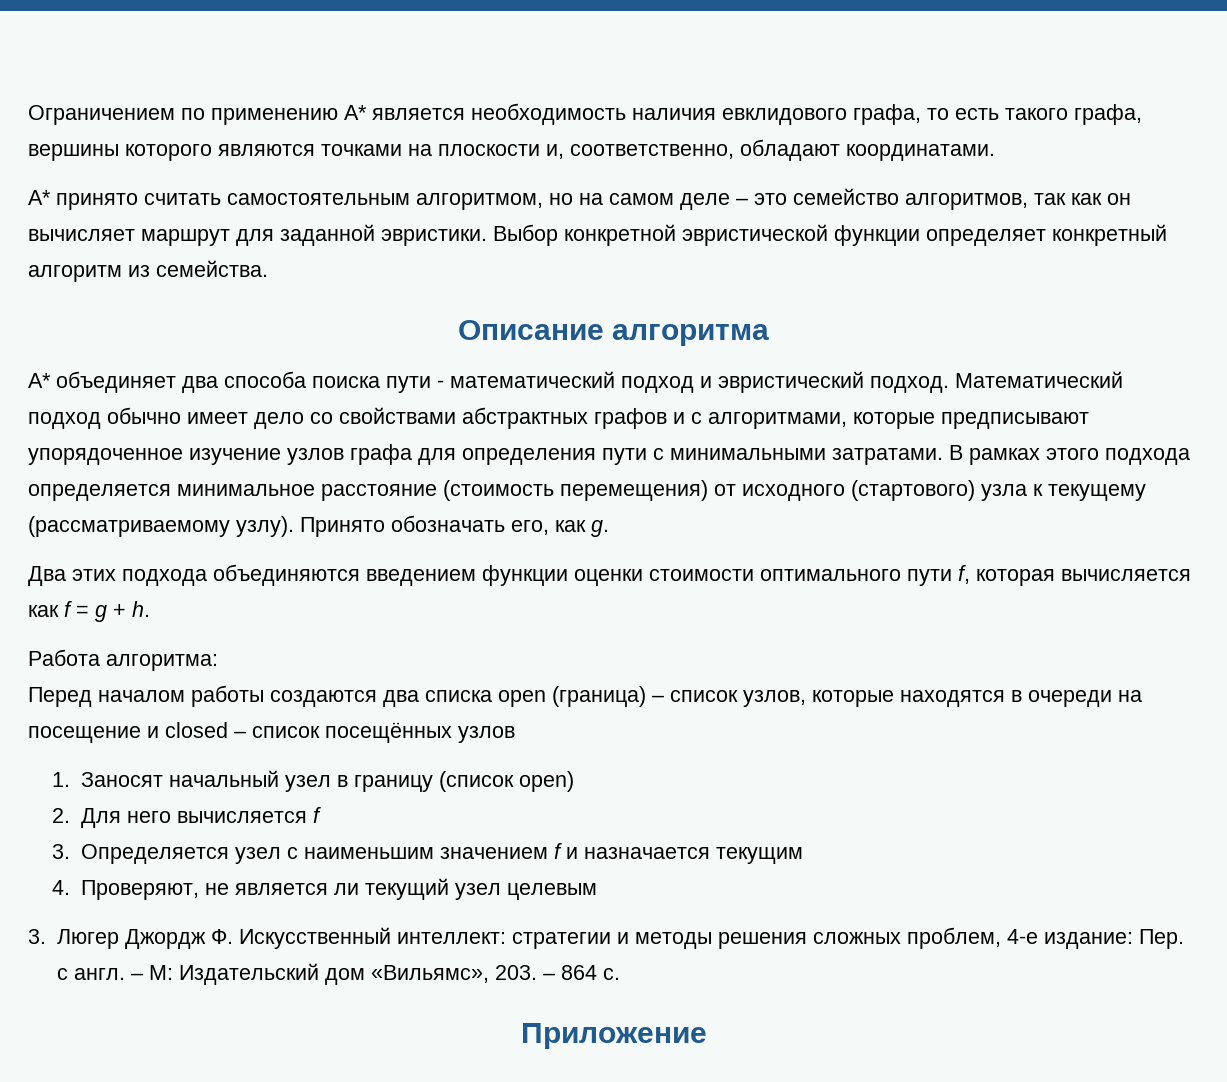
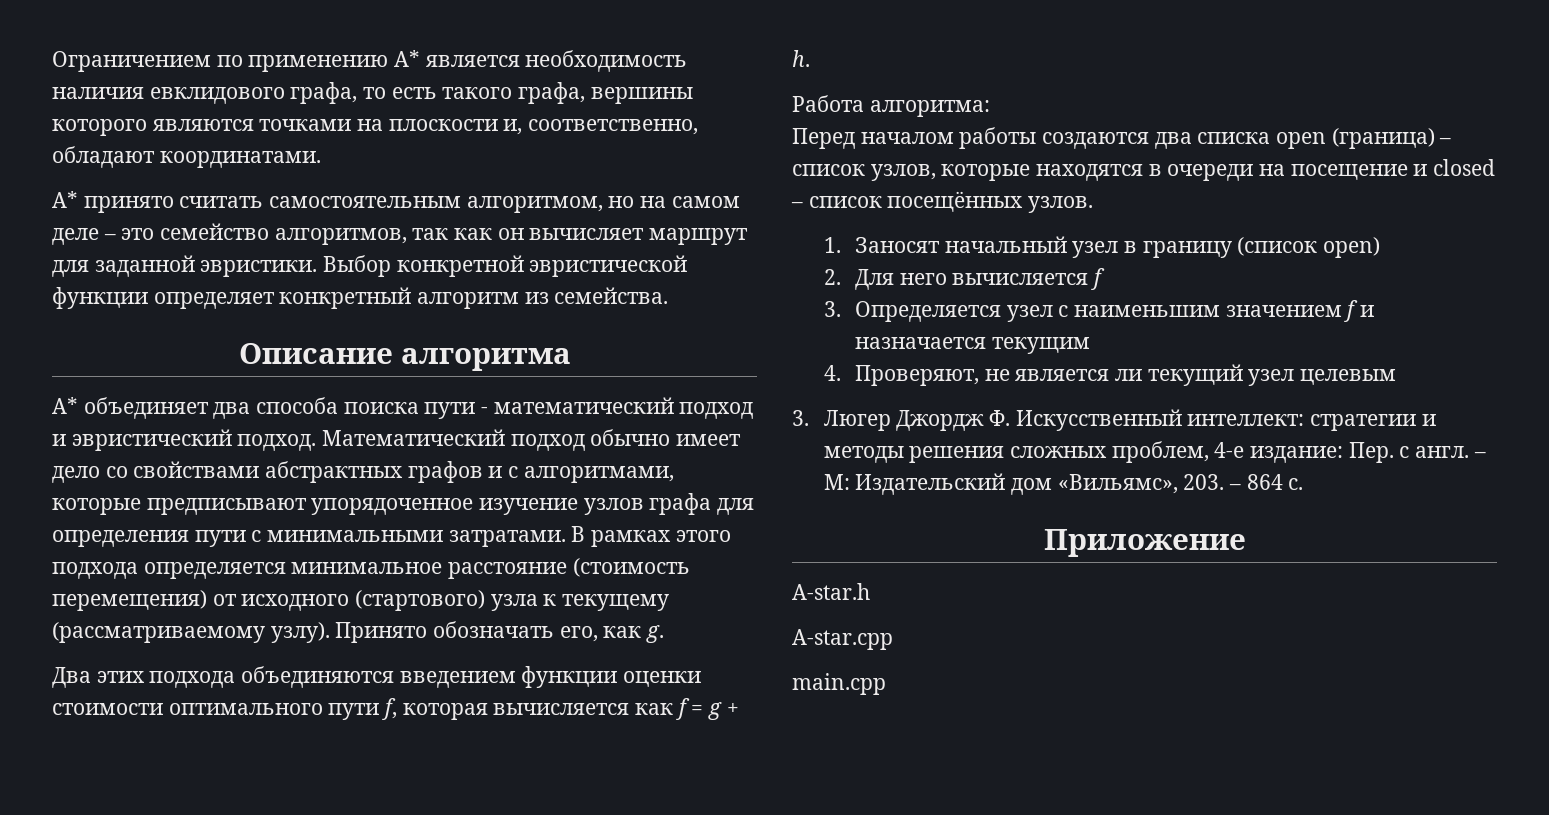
- Перед началом работы создаются два списка open (граница) – список узлов, которые находятся в очереди на посещение и closed – список посещённых узлов
+ Перед началом работы создаются два списка open (граница) – список узлов, которые находятся в очереди на посещение и closed – список посещённых узлов.
+ A-star.h
+ A-star.cpp
+ main.cpp

